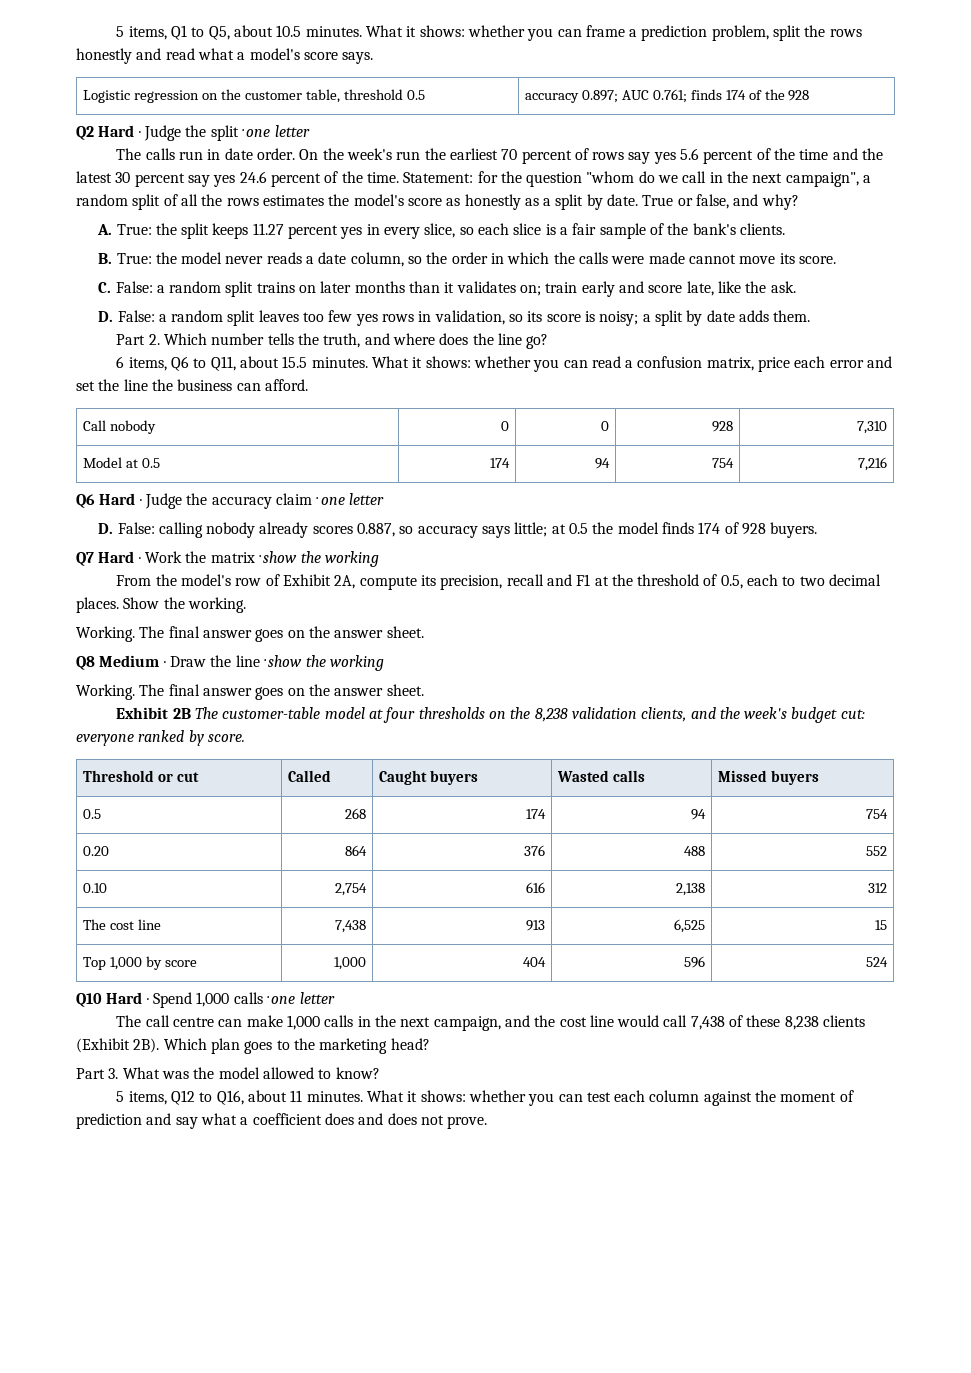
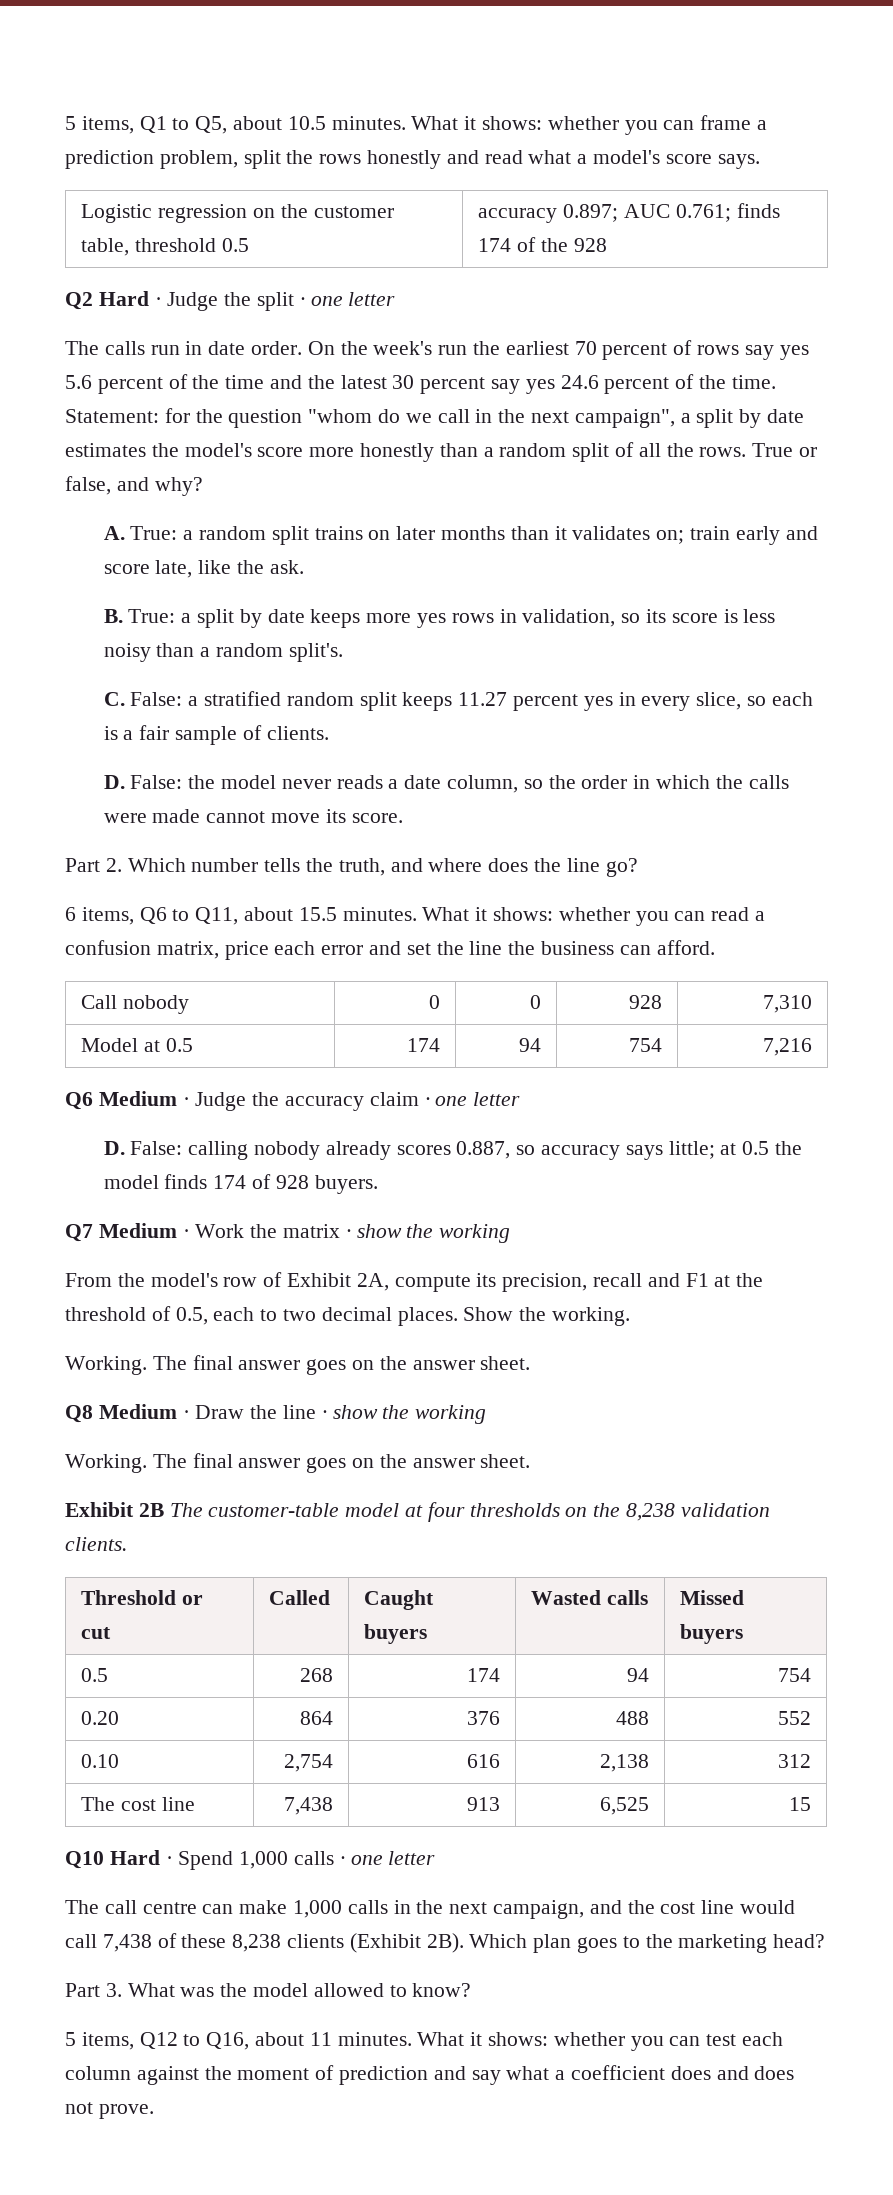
- Statement: for the question "whom do we call in the next campaign", a random split of all the rows estimates the model's score as honestly as a split by date.
+ Statement: for the question "whom do we call in the next campaign", a split by date estimates the model's score more honestly than a random split of all the rows.
- A. True: the split keeps 11.27 percent yes in every slice, so each slice is a fair sample of the bank's clients.
- B. True: the model never reads a date column, so the order in which the calls were made cannot move its score.
+ A. True: a random split trains on later months than it validates on; train early and score late, like the ask.
+ B. True: a split by date keeps more yes rows in validation, so its score is less noisy than a random split's.
+ C. False: a stratified random split keeps 11.27 percent yes in every slice, so each is a fair sample of clients.
+ D. False: the model never reads a date column, so the order in which the calls were made cannot move its score.
- C. False: a random split trains on later months than it validates on; train early and score late, like the ask.
- D. False: a random split leaves too few yes rows in validation, so its score is noisy; a split by date adds them.
- Q6 Hard · Judge the accuracy claim · one letter
+ Q6 Medium · Judge the accuracy claim · one letter
- Q7 Hard · Work the matrix · show the working
+ Q7 Medium · Work the matrix · show the working
- Exhibit 2B The customer-table model at four thresholds on the 8,238 validation clients, and the week's budget cut: everyone ranked by score.
+ Exhibit 2B The customer-table model at four thresholds on the 8,238 validation clients.
- Top 1,000 by score | 1,000 | 404 | 596 | 524

